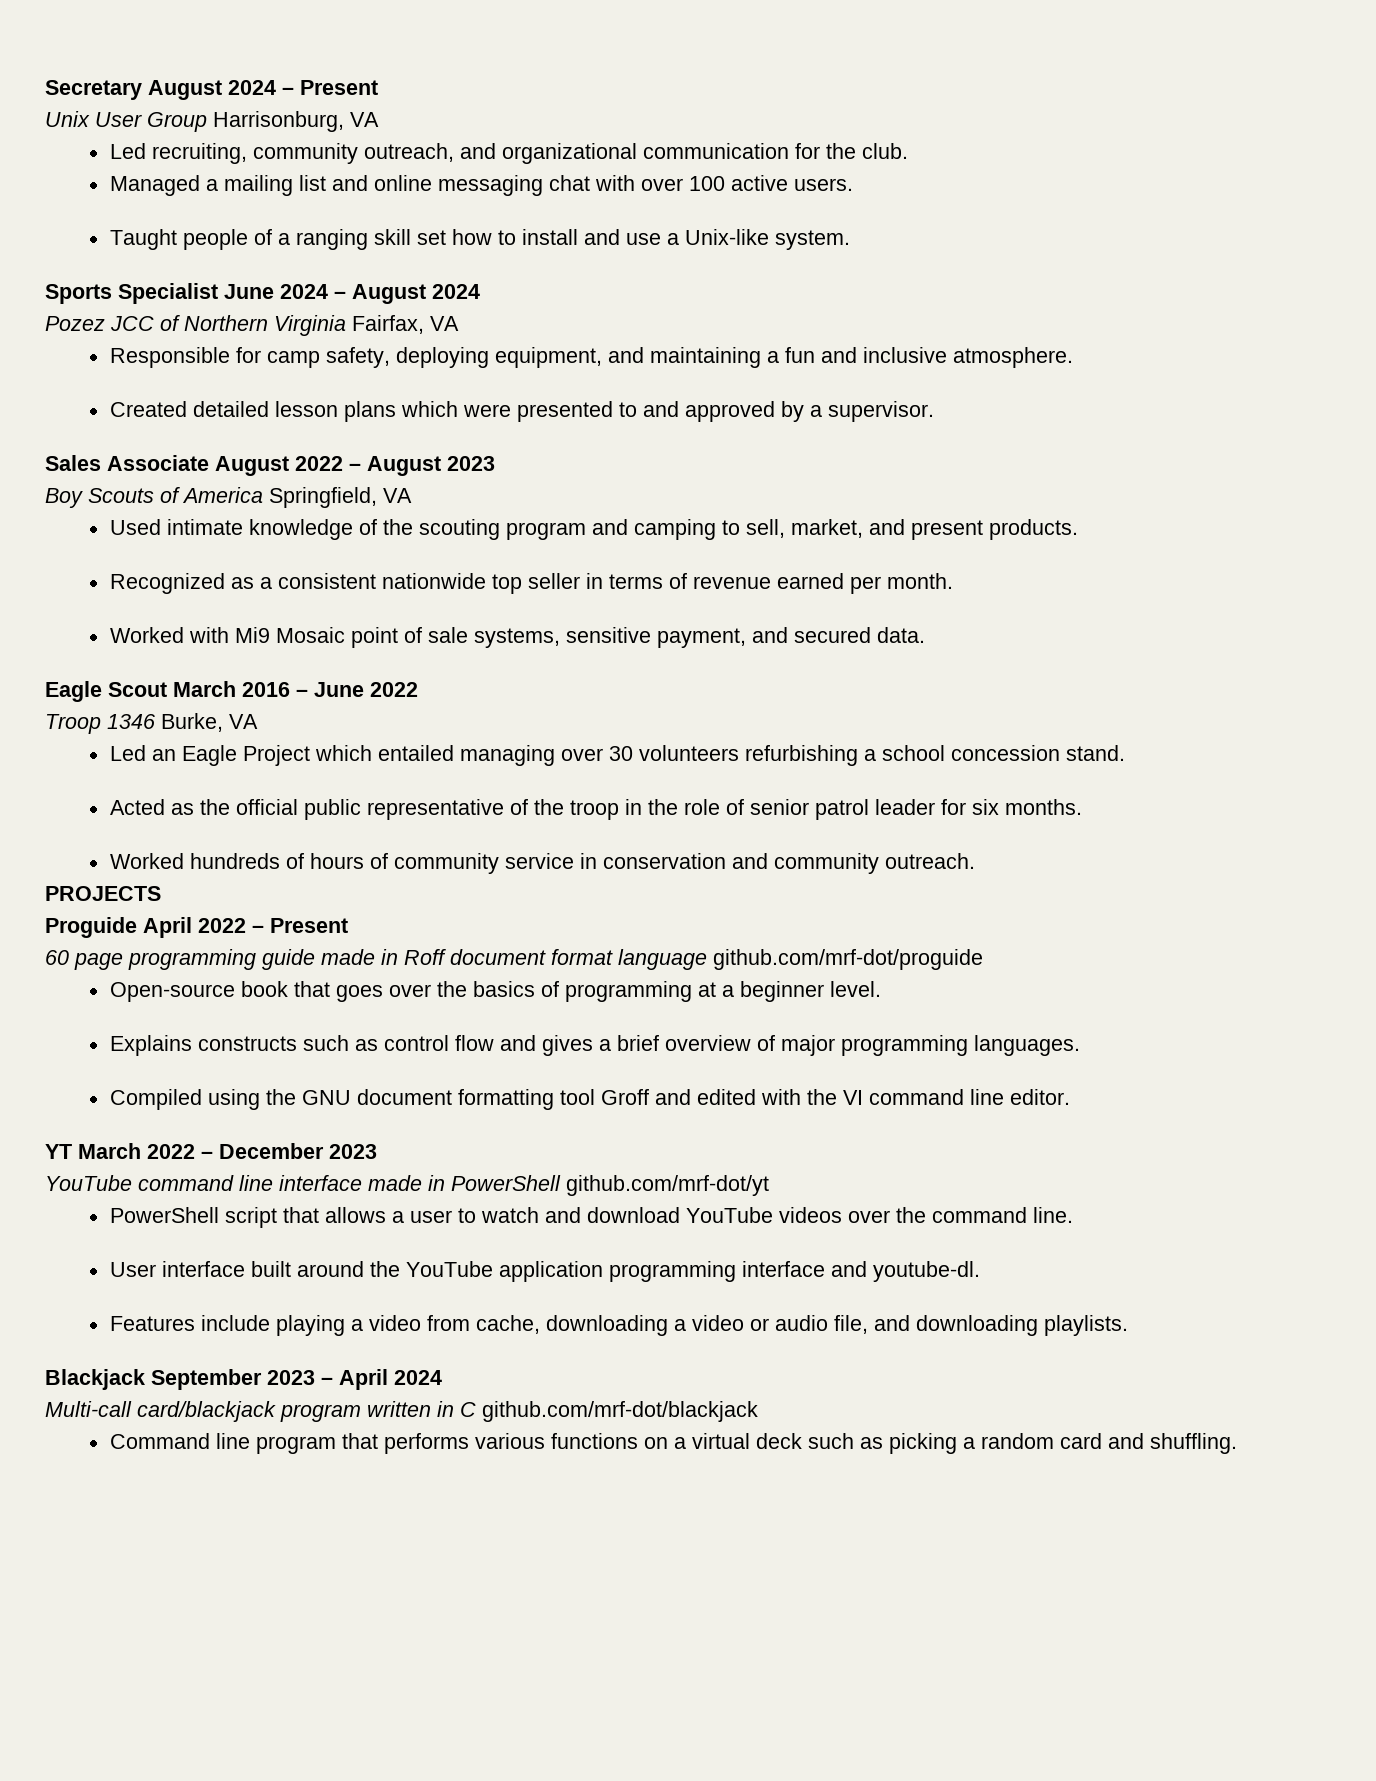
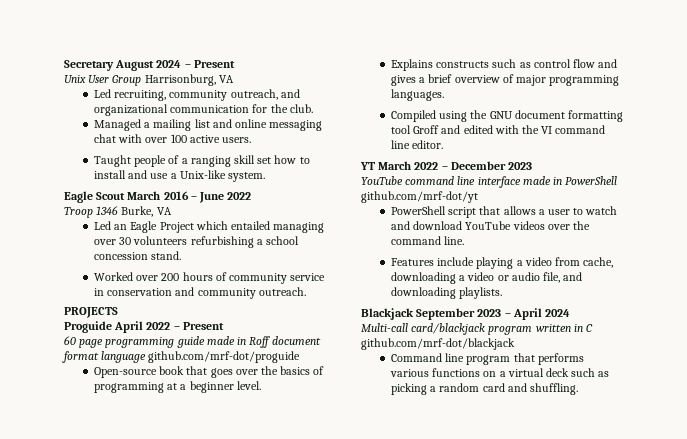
- Sports Specialist June 2024 – August 2024
- Pozez JCC of Northern Virginia Fairfax, VA
- Responsible for camp safety, deploying equipment, and maintaining a fun and inclusive atmosphere.
- Created detailed lesson plans which were presented to and approved by a supervisor.
- Sales Associate August 2022 – August 2023
- Boy Scouts of America Springfield, VA
- Used intimate knowledge of the scouting program and camping to sell, market, and present products.
- Recognized as a consistent nationwide top seller in terms of revenue earned per month.
- Worked with Mi9 Mosaic point of sale systems, sensitive payment, and secured data.
- Acted as the official public representative of the troop in the role of senior patrol leader for six months.
- Worked hundreds of hours of community service in conservation and community outreach.
+ Worked over 200 hours of community service in conservation and community outreach.
- User interface built around the YouTube application programming interface and youtube-dl.

